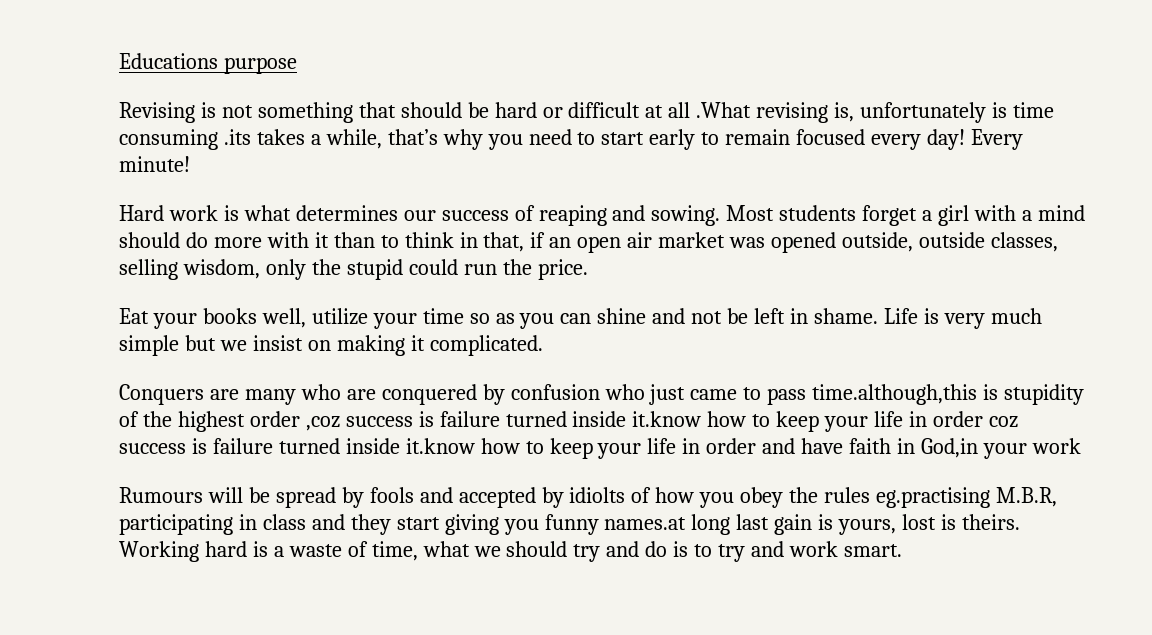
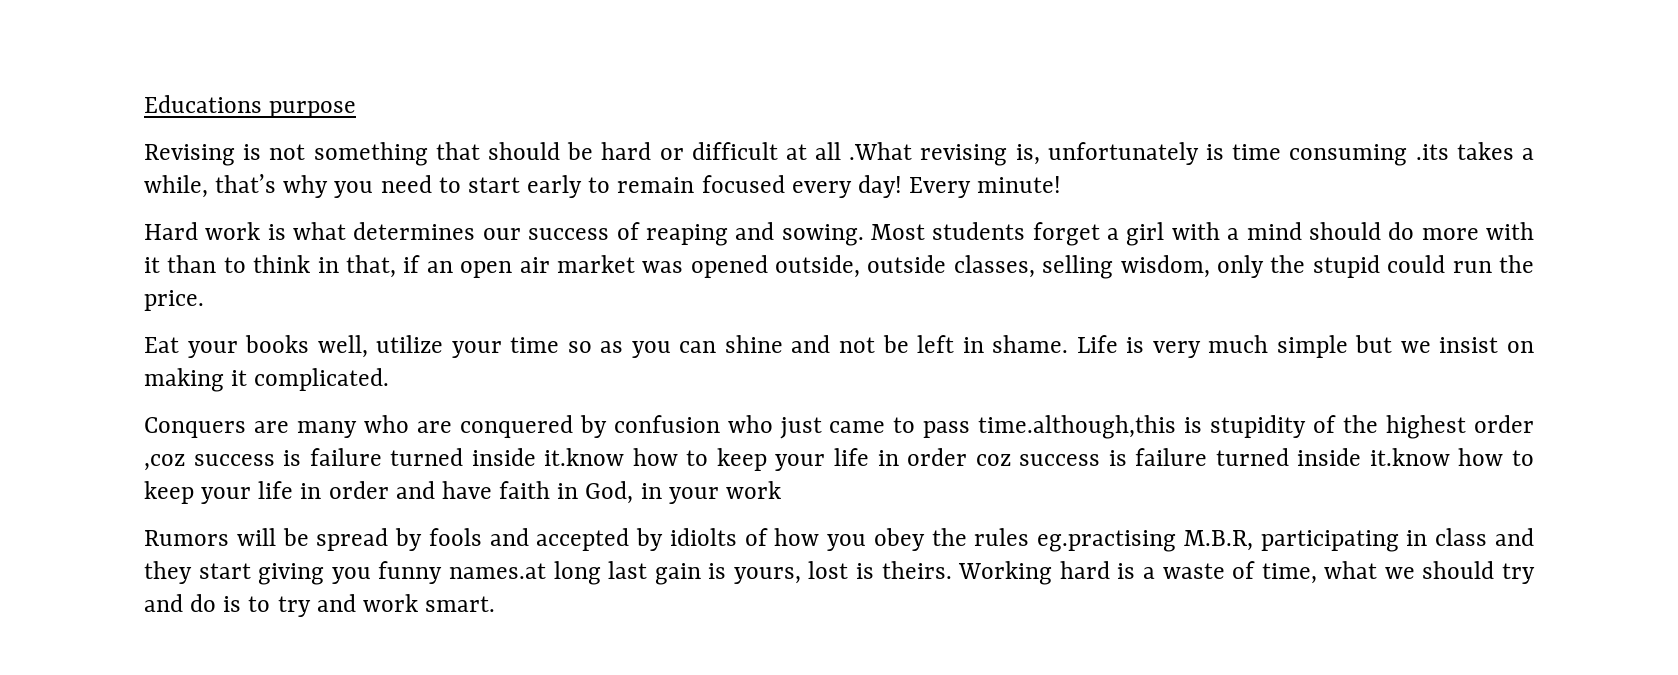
- Conquers are many who are conquered by confusion who just came to pass time.although,this is stupidity of the highest order ,coz success is failure turned inside it.know how to keep your life in order coz success is failure turned inside it.know how to keep your life in order and have faith in God,in your work
+ Conquers are many who are conquered by confusion who just came to pass time.although,this is stupidity of the highest order ,coz success is failure turned inside it.know how to keep your life in order coz success is failure turned inside it.know how to keep your life in order and have faith in God, in your work
- Rumours will be spread by fools and accepted by idiolts of how you obey the rules eg.practising M.B.R, participating in class and they start giving you funny names.at long last gain is yours, lost is theirs.
+ Rumors will be spread by fools and accepted by idiolts of how you obey the rules eg.practising M.B.R, participating in class and they start giving you funny names.at long last gain is yours, lost is theirs.

